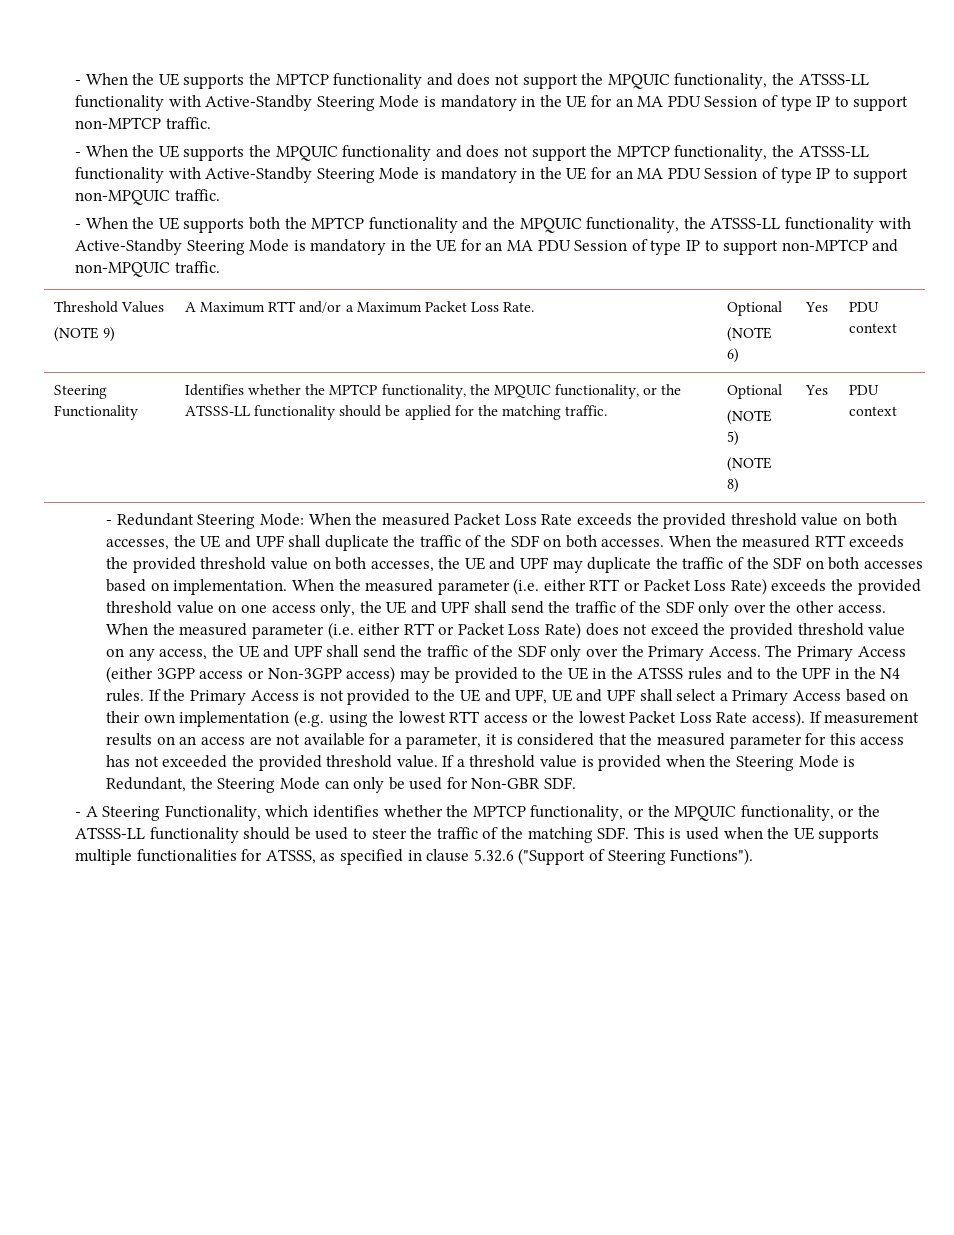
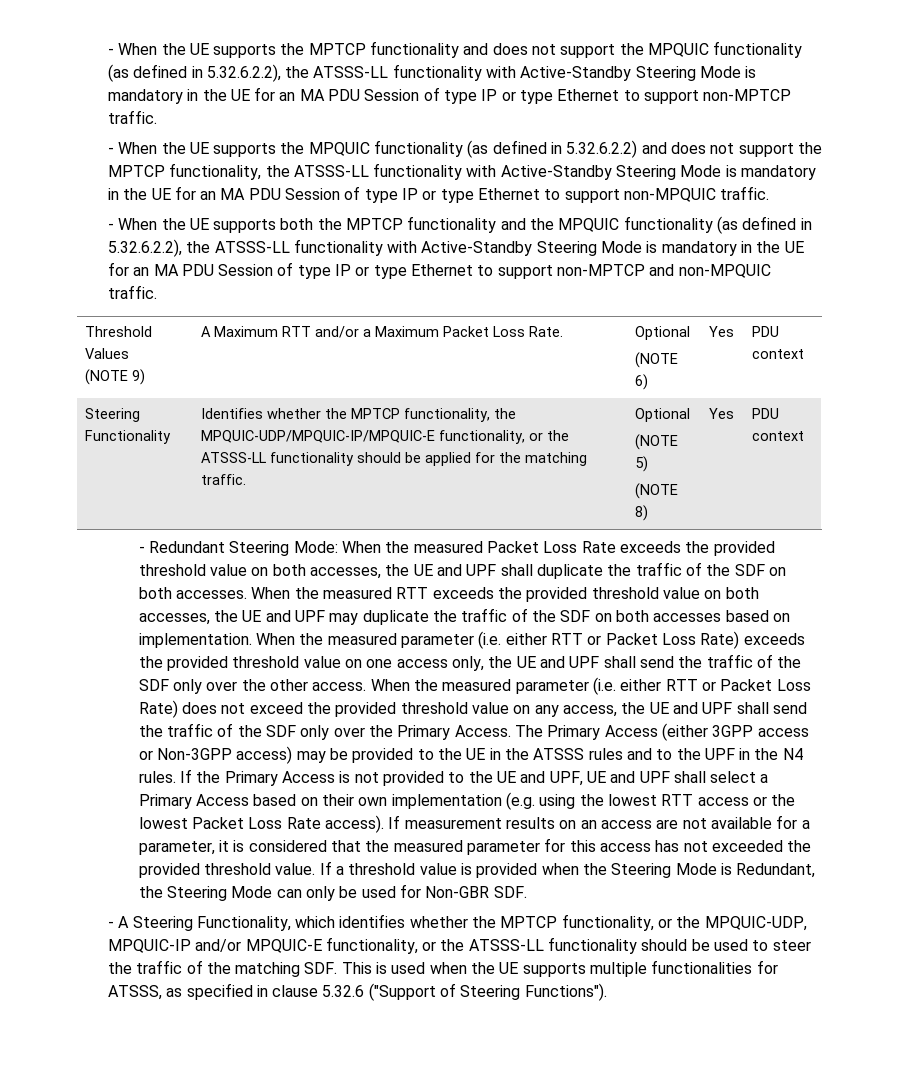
- - When the UE supports the MPTCP functionality and does not support the MPQUIC functionality, the ATSSS-LL functionality with Active-Standby Steering Mode is mandatory in the UE for an MA PDU Session of type IP to support non-MPTCP traffic.
+ - When the UE supports the MPTCP functionality and does not support the MPQUIC functionality (as defined in 5.32.6.2.2), the ATSSS-LL functionality with Active-Standby Steering Mode is mandatory in the UE for an MA PDU Session of type IP or type Ethernet to support non-MPTCP traffic.
- - When the UE supports the MPQUIC functionality and does not support the MPTCP functionality, the ATSSS-LL functionality with Active-Standby Steering Mode is mandatory in the UE for an MA PDU Session of type IP to support non-MPQUIC traffic.
+ - When the UE supports the MPQUIC functionality (as defined in 5.32.6.2.2) and does not support the MPTCP functionality, the ATSSS-LL functionality with Active-Standby Steering Mode is mandatory in the UE for an MA PDU Session of type IP or type Ethernet to support non-MPQUIC traffic.
- - When the UE supports both the MPTCP functionality and the MPQUIC functionality, the ATSSS-LL functionality with Active-Standby Steering Mode is mandatory in the UE for an MA PDU Session of type IP to support non-MPTCP and non-MPQUIC traffic.
+ - When the UE supports both the MPTCP functionality and the MPQUIC functionality (as defined in 5.32.6.2.2), the ATSSS-LL functionality with Active-Standby Steering Mode is mandatory in the UE for an MA PDU Session of type IP or type Ethernet to support non-MPTCP and non-MPQUIC traffic.
- Steering Functionality | Identifies whether the MPTCP functionality, the MPQUIC functionality, or the ATSSS-LL functionality should be applied for the matching traffic. | Optional
+ Steering Functionality | Identifies whether the MPTCP functionality, the MPQUIC-UDP/MPQUIC-IP/MPQUIC-E functionality, or the ATSSS-LL functionality should be applied for the matching traffic. | Optional
- - A Steering Functionality, which identifies whether the MPTCP functionality, or the MPQUIC functionality, or the ATSSS-LL functionality should be used to steer the traffic of the matching SDF. This is used when the UE supports multiple functionalities for ATSSS, as specified in clause 5.32.6 ("Support of Steering Functions").
+ - A Steering Functionality, which identifies whether the MPTCP functionality, or the MPQUIC-UDP, MPQUIC-IP and/or MPQUIC-E functionality, or the ATSSS-LL functionality should be used to steer the traffic of the matching SDF. This is used when the UE supports multiple functionalities for ATSSS, as specified in clause 5.32.6 ("Support of Steering Functions").

